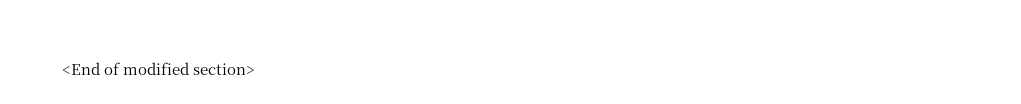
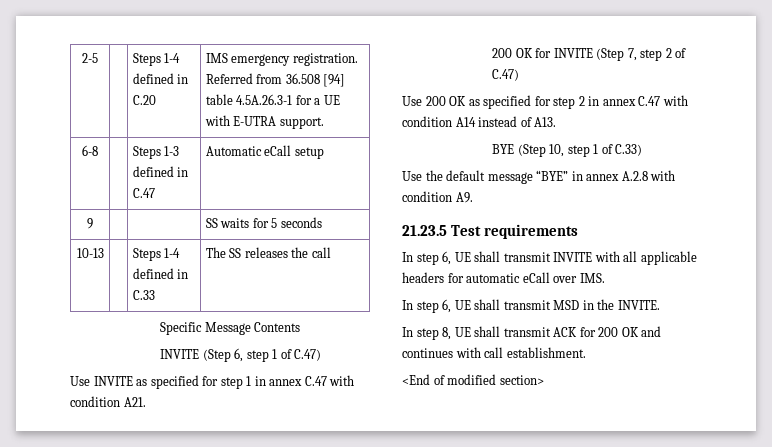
+ 2-5 | | Steps 1-4 defined in C.20 | IMS emergency registration. Referred from 36.508 [94] table 4.5A.26.3-1 for a UE with E-UTRA support.
+ 6-8 | | Steps 1-3 defined in C.47 | Automatic eCall setup
+ 9 | | | SS waits for 5 seconds
+ 10-13 | | Steps 1-4 defined in C.33 | The SS releases the call
+ Specific Message Contents
+ INVITE (Step 6, step 1 of C.47)
+ Use INVITE as specified for step 1 in annex C.47 with condition A21.
+ 200 OK for INVITE (Step 7, step 2 of C.47)
+ Use 200 OK as specified for step 2 in annex C.47 with condition A14 instead of A13.
+ BYE (Step 10, step 1 of C.33)
+ Use the default message “BYE” in annex A.2.8 with condition A9.
+ 21.23.5 Test requirements
+ In step 6, UE shall transmit INVITE with all applicable headers for automatic eCall over IMS.
+ In step 6, UE shall transmit MSD in the INVITE.
+ In step 8, UE shall transmit ACK for 200 OK and continues with call establishment.

